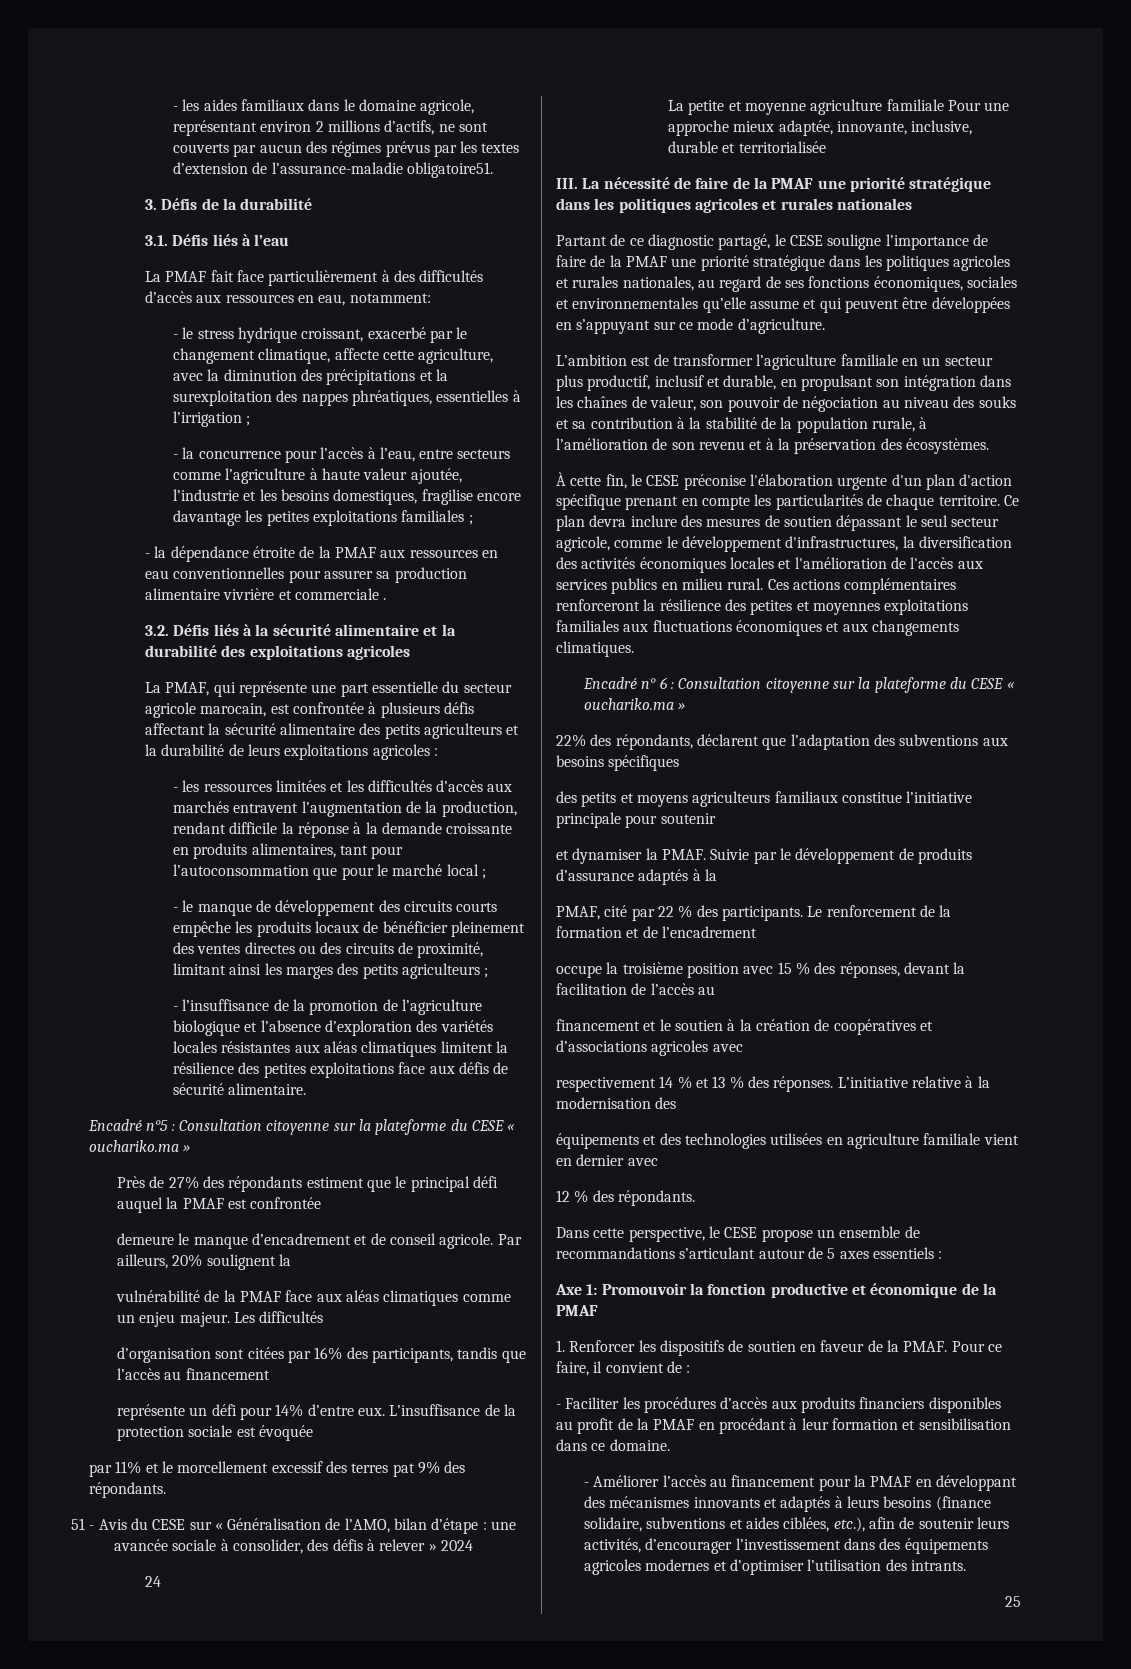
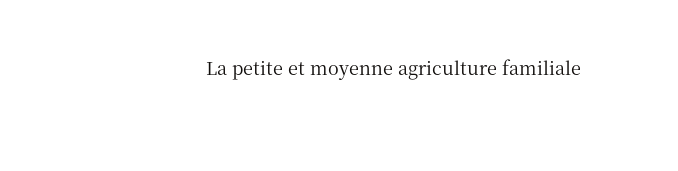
- - les aides familiaux dans le domaine agricole, représentant environ 2 millions d’actifs, ne sont couverts par aucun des régimes prévus par les textes d’extension de l’assurance-maladie obligatoire51.
- 3. Défis de la durabilité
- 3.1. Défis liés à l’eau
- La PMAF fait face particulièrement à des difficultés d’accès aux ressources en eau, notamment:
- - le stress hydrique croissant, exacerbé par le changement climatique, affecte cette agriculture, avec la diminution des précipitations et la surexploitation des nappes phréatiques, essentielles à l’irrigation ;
- - la concurrence pour l’accès à l’eau, entre secteurs comme l’agriculture à haute valeur ajoutée, l’industrie et les besoins domestiques, fragilise encore davantage les petites exploitations familiales ;
- - la dépendance étroite de la PMAF aux ressources en eau conventionnelles pour assurer sa production alimentaire vivrière et commerciale .
- 3.2. Défis liés à la sécurité alimentaire et la durabilité des exploitations agricoles
- La PMAF, qui représente une part essentielle du secteur agricole marocain, est confrontée à plusieurs défis affectant la sécurité alimentaire des petits agriculteurs et la durabilité de leurs exploitations agricoles :
- - les ressources limitées et les difficultés d’accès aux marchés entravent l’augmentation de la production, rendant difficile la réponse à la demande croissante en produits alimentaires, tant pour l’autoconsommation que pour le marché local ;
- - le manque de développement des circuits courts empêche les produits locaux de bénéficier pleinement des ventes directes ou des circuits de proximité, limitant ainsi les marges des petits agriculteurs ;
- - l’insuffisance de la promotion de l’agriculture biologique et l’absence d’exploration des variétés locales résistantes aux aléas climatiques limitent la résilience des petites exploitations face aux défis de sécurité alimentaire.
- Encadré n°5 : Consultation citoyenne sur la plateforme du CESE « ouchariko.ma »
- Près de 27% des répondants estiment que le principal défi auquel la PMAF est confrontée
- demeure le manque d’encadrement et de conseil agricole. Par ailleurs, 20% soulignent la
- vulnérabilité de la PMAF face aux aléas climatiques comme un enjeu majeur. Les difficultés
- d’organisation sont citées par 16% des participants, tandis que l’accès au financement
- représente un défi pour 14% d’entre eux. L’insuffisance de la protection sociale est évoquée
- par 11% et le morcellement excessif des terres pat 9% des répondants.
- 51 - Avis du CESE sur « Généralisation de l’AMO, bilan d’étape : une avancée sociale à consolider, des défis à relever » 2024
- 24
- La petite et moyenne agriculture familiale Pour une approche mieux adaptée, innovante, inclusive, durable et territorialisée
- III. La nécessité de faire de la PMAF une priorité stratégique dans les politiques agricoles et rurales nationales
- Partant de ce diagnostic partagé, le CESE souligne l’importance de faire de la PMAF une priorité stratégique dans les politiques agricoles et rurales nationales, au regard de ses fonctions économiques, sociales et environnementales qu’elle assume et qui peuvent être développées en s’appuyant sur ce mode d’agriculture.
- L’ambition est de transformer l’agriculture familiale en un secteur plus productif, inclusif et durable, en propulsant son intégration dans les chaînes de valeur, son pouvoir de négociation au niveau des souks et sa contribution à la stabilité de la population rurale, à l’amélioration de son revenu et à la préservation des écosystèmes.
- À cette fin, le CESE préconise l'élaboration urgente d'un plan d'action spécifique prenant en compte les particularités de chaque territoire. Ce plan devra inclure des mesures de soutien dépassant le seul secteur agricole, comme le développement d'infrastructures, la diversification des activités économiques locales et l'amélioration de l'accès aux services publics en milieu rural. Ces actions complémentaires renforceront la résilience des petites et moyennes exploitations familiales aux fluctuations économiques et aux changements climatiques.
- Encadré n° 6 : Consultation citoyenne sur la plateforme du CESE « ouchariko.ma »
- 22% des répondants, déclarent que l’adaptation des subventions aux besoins spécifiques
- des petits et moyens agriculteurs familiaux constitue l’initiative principale pour soutenir
- et dynamiser la PMAF. Suivie par le développement de produits d’assurance adaptés à la
- PMAF, cité par 22 % des participants. Le renforcement de la formation et de l’encadrement
- occupe la troisième position avec 15 % des réponses, devant la facilitation de l’accès au
- financement et le soutien à la création de coopératives et d’associations agricoles avec
- respectivement 14 % et 13 % des réponses. L’initiative relative à la modernisation des
- équipements et des technologies utilisées en agriculture familiale vient en dernier avec
- 12 % des répondants.
- Dans cette perspective, le CESE propose un ensemble de recommandations s’articulant autour de 5 axes essentiels :
- Axe 1: Promouvoir la fonction productive et économique de la PMAF
- 1. Renforcer les dispositifs de soutien en faveur de la PMAF. Pour ce faire, il convient de :
- - Faciliter les procédures d’accès aux produits financiers disponibles au profit de la PMAF en procédant à leur formation et sensibilisation dans ce domaine.
- - Améliorer l’accès au financement pour la PMAF en développant des mécanismes innovants et adaptés à leurs besoins (finance solidaire, subventions et aides ciblées, etc.), afin de soutenir leurs activités, d’encourager l’investissement dans des équipements agricoles modernes et d’optimiser l’utilisation des intrants.
- 25
+ La petite et moyenne agriculture familiale

